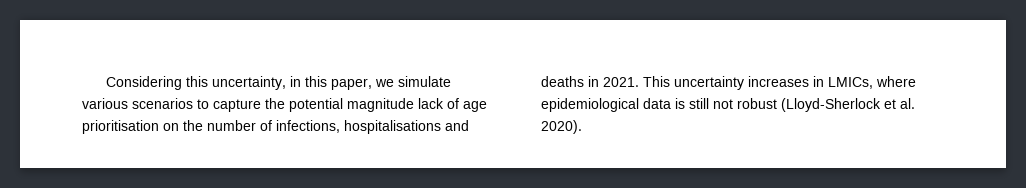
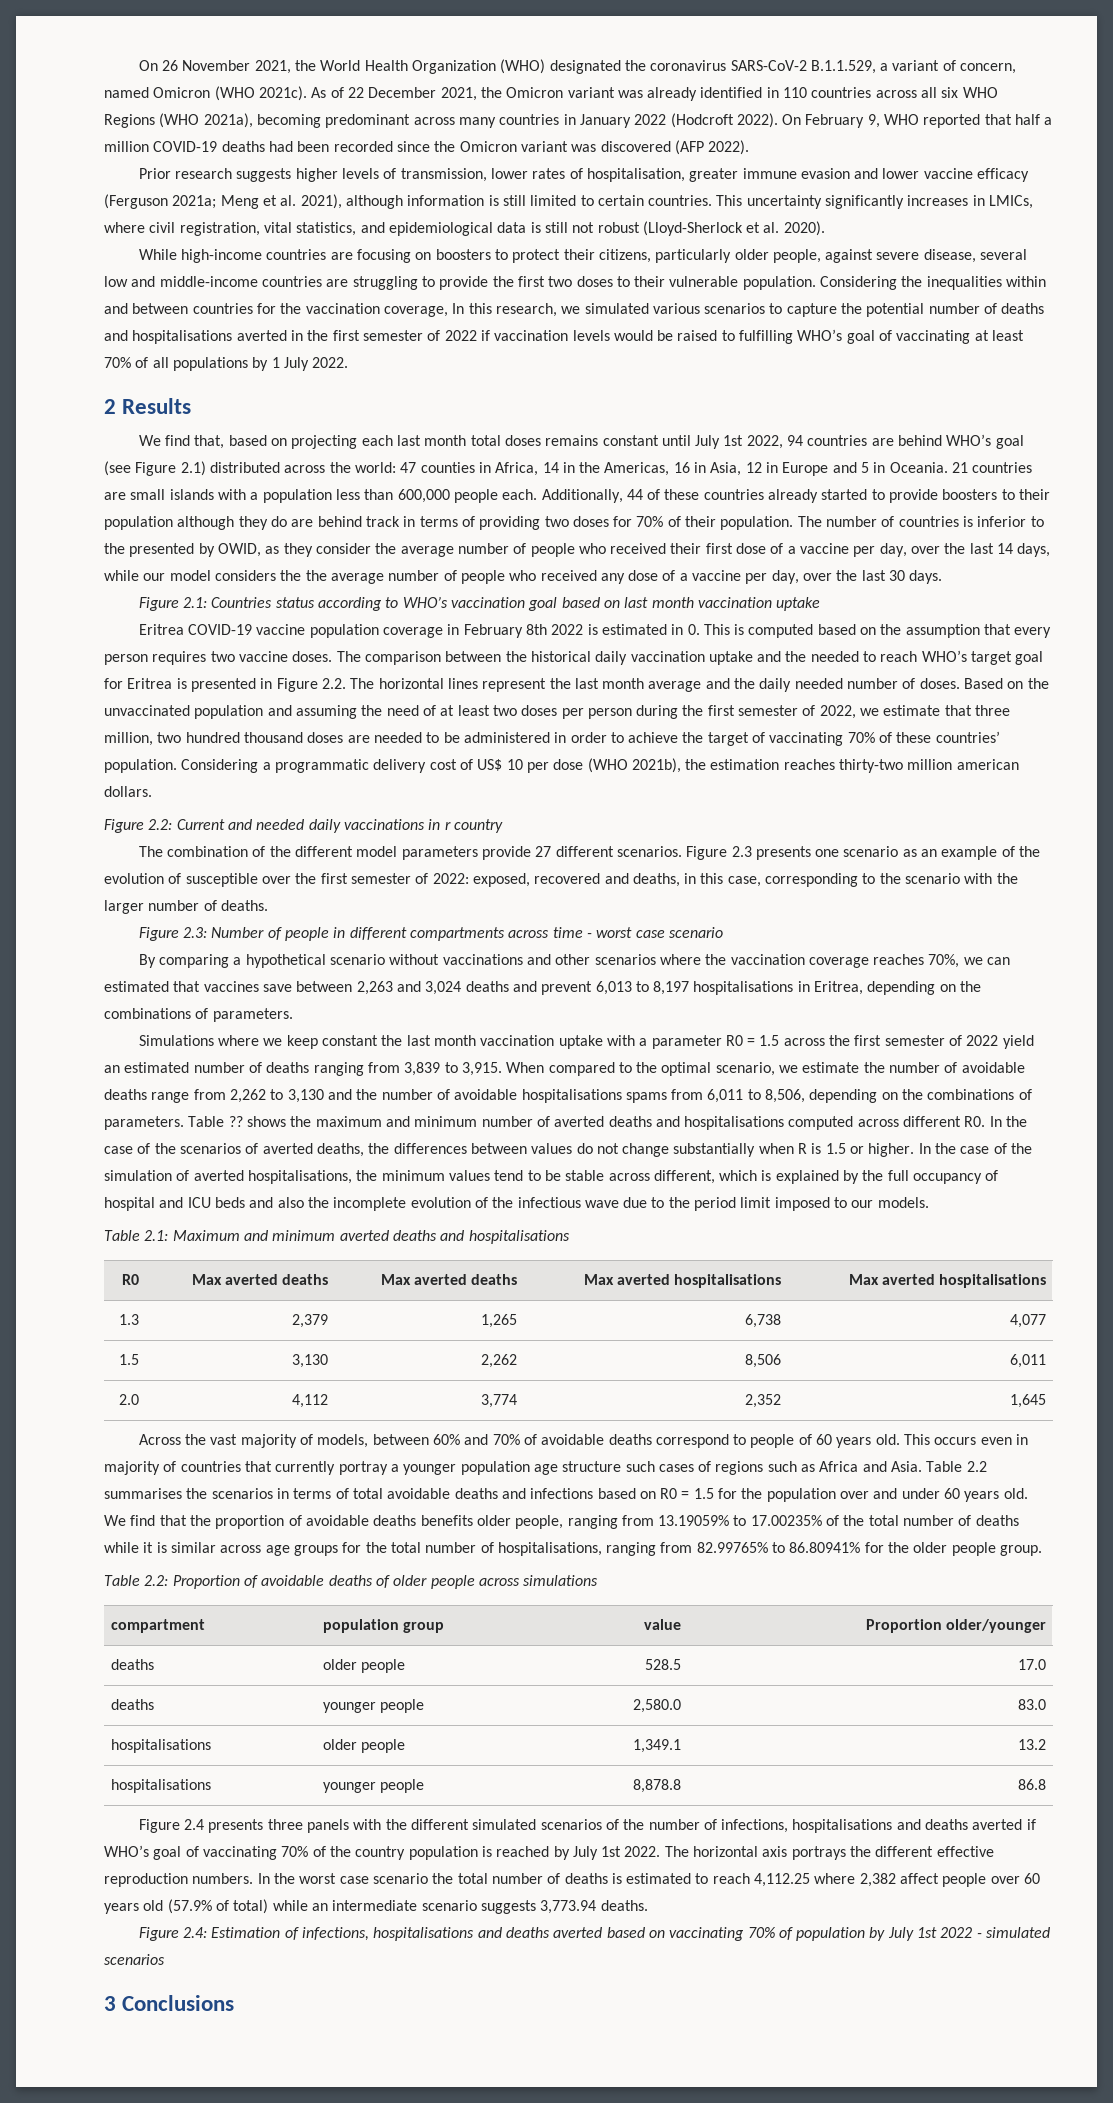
- Considering this uncertainty, in this paper, we simulate various scenarios to capture the potential magnitude lack of age prioritisation on the number of infections, hospitalisations and deaths in 2021.
+ On 26 November 2021, the World Health Organization (WHO) designated the coronavirus SARS-CoV-2 B.1.1.529, a variant of concern, named Omicron (WHO 2021c). As of 22 December 2021, the Omicron variant was already identified in 110 countries across all six WHO Regions (WHO 2021a), becoming predominant across many countries in January 2022 (Hodcroft 2022). On February 9, WHO reported that half a million COVID-19 deaths had been recorded since the Omicron variant was discovered (AFP 2022).
+ Prior research suggests higher levels of transmission, lower rates of hospitalisation, greater immune evasion and lower vaccine efficacy (Ferguson 2021a; Meng et al. 2021), although information is still limited to certain countries.
- This uncertainty increases in LMICs, where epidemiological data is still not robust (Lloyd-Sherlock et al. 2020).
+ This uncertainty significantly increases in LMICs, where civil registration, vital statistics, and epidemiological data is still not robust (Lloyd-Sherlock et al. 2020).
+ While high-income countries are focusing on boosters to protect their citizens, particularly older people, against severe disease, several low and middle-income countries are struggling to provide the first two doses to their vulnerable population. Considering the inequalities within and between countries for the vaccination coverage, In this research, we simulated various scenarios to capture the potential number of deaths and hospitalisations averted in the first semester of 2022 if vaccination levels would be raised to fulfilling WHO’s goal of vaccinating at least 70% of all populations by 1 July 2022.
+ 2 Results
+ We find that, based on projecting each last month total doses remains constant until July 1st 2022, 94 countries are behind WHO’s goal (see Figure 2.1) distributed across the world: 47 counties in Africa, 14 in the Americas, 16 in Asia, 12 in Europe and 5 in Oceania. 21 countries are small islands with a population less than 600,000 people each. Additionally, 44 of these countries already started to provide boosters to their population although they do are behind track in terms of providing two doses for 70% of their population. The number of countries is inferior to the presented by OWID, as they consider the average number of people who received their first dose of a vaccine per day, over the last 14 days, while our model considers the the average number of people who received any dose of a vaccine per day, over the last 30 days.
+ Figure 2.1: Countries status according to WHO’s vaccination goal based on last month vaccination uptake
+ Eritrea COVID-19 vaccine population coverage in February 8th 2022 is estimated in 0. This is computed based on the assumption that every person requires two vaccine doses. The comparison between the historical daily vaccination uptake and the needed to reach WHO’s target goal for Eritrea is presented in Figure 2.2. The horizontal lines represent the last month average and the daily needed number of doses. Based on the unvaccinated population and assuming the need of at least two doses per person during the first semester of 2022, we estimate that three million, two hundred thousand doses are needed to be administered in order to achieve the target of vaccinating 70% of these countries’ population. Considering a programmatic delivery cost of US$ 10 per dose (WHO 2021b), the estimation reaches thirty-two million american dollars.
+ Figure 2.2: Current and needed daily vaccinations in r country
+ The combination of the different model parameters provide 27 different scenarios. Figure 2.3 presents one scenario as an example of the evolution of susceptible over the first semester of 2022: exposed, recovered and deaths, in this case, corresponding to the scenario with the larger number of deaths.
+ Figure 2.3: Number of people in different compartments across time - worst case scenario
+ By comparing a hypothetical scenario without vaccinations and other scenarios where the vaccination coverage reaches 70%, we can estimated that vaccines save between 2,263 and 3,024 deaths and prevent 6,013 to 8,197 hospitalisations in Eritrea, depending on the combinations of parameters.
+ Simulations where we keep constant the last month vaccination uptake with a parameter R0 = 1.5 across the first semester of 2022 yield an estimated number of deaths ranging from 3,839 to 3,915. When compared to the optimal scenario, we estimate the number of avoidable deaths range from 2,262 to 3,130 and the number of avoidable hospitalisations spams from 6,011 to 8,506, depending on the combinations of parameters. Table ?? shows the maximum and minimum number of averted deaths and hospitalisations computed across different R0. In the case of the scenarios of averted deaths, the differences between values do not change substantially when R is 1.5 or higher. In the case of the simulation of averted hospitalisations, the minimum values tend to be stable across different, which is explained by the full occupancy of hospital and ICU beds and also the incomplete evolution of the infectious wave due to the period limit imposed to our models.
+ Table 2.1: Maximum and minimum averted deaths and hospitalisations
+ R0 | Max averted deaths | Max averted deaths | Max averted hospitalisations | Max averted hospitalisations
+ 1.3 | 2,379 | 1,265 | 6,738 | 4,077
+ 1.5 | 3,130 | 2,262 | 8,506 | 6,011
+ 2.0 | 4,112 | 3,774 | 2,352 | 1,645
+ Across the vast majority of models, between 60% and 70% of avoidable deaths correspond to people of 60 years old. This occurs even in majority of countries that currently portray a younger population age structure such cases of regions such as Africa and Asia. Table 2.2 summarises the scenarios in terms of total avoidable deaths and infections based on R0 = 1.5 for the population over and under 60 years old. We find that the proportion of avoidable deaths benefits older people, ranging from 13.19059% to 17.00235% of the total number of deaths while it is similar across age groups for the total number of hospitalisations, ranging from 82.99765% to 86.80941% for the older people group.
+ Table 2.2: Proportion of avoidable deaths of older people across simulations
+ compartment | population group | value | Proportion older/younger
+ deaths | older people | 528.5 | 17.0
+ deaths | younger people | 2,580.0 | 83.0
+ hospitalisations | older people | 1,349.1 | 13.2
+ hospitalisations | younger people | 8,878.8 | 86.8
+ Figure 2.4 presents three panels with the different simulated scenarios of the number of infections, hospitalisations and deaths averted if WHO’s goal of vaccinating 70% of the country population is reached by July 1st 2022. The horizontal axis portrays the different effective reproduction numbers. In the worst case scenario the total number of deaths is estimated to reach 4,112.25 where 2,382 affect people over 60 years old (57.9% of total) while an intermediate scenario suggests 3,773.94 deaths.
+ Figure 2.4: Estimation of infections, hospitalisations and deaths averted based on vaccinating 70% of population by July 1st 2022 - simulated scenarios
+ 3 Conclusions

